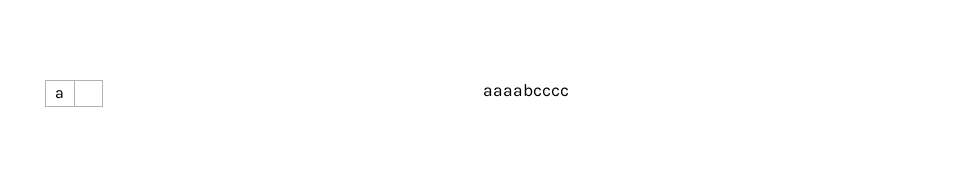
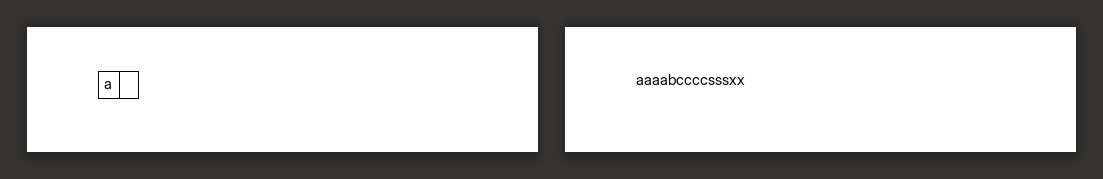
- aaaabcccc
+ aaaabccccsssxx

